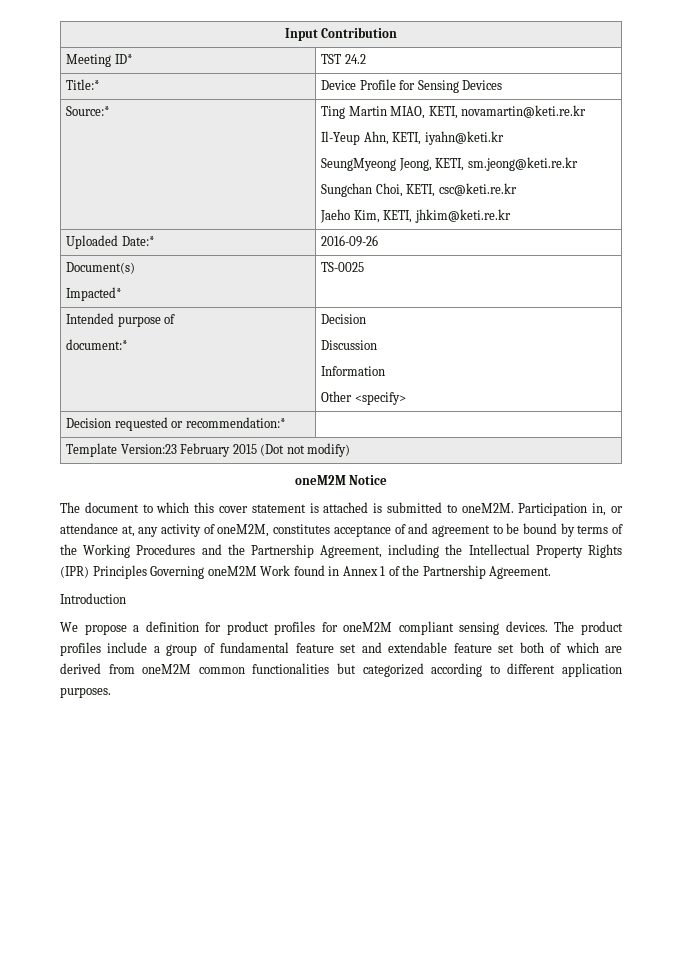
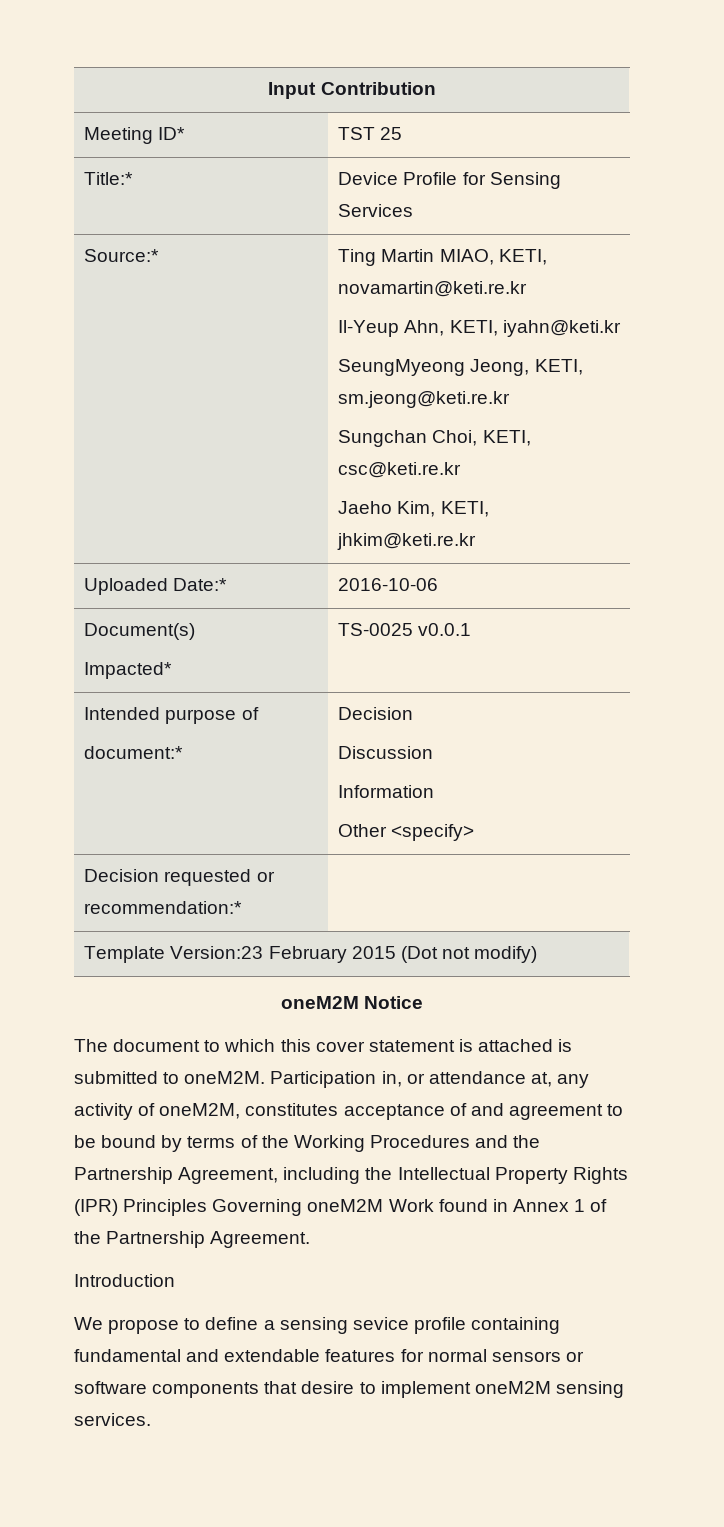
- Meeting ID* | TST 24.2
+ Meeting ID* | TST 25
- Title:* | Device Profile for Sensing Devices
+ Title:* | Device Profile for Sensing Services
- Uploaded Date:* | 2016-09-26
+ Uploaded Date:* | 2016-10-06
  Document(s)
- Impacted* | TS-0025
+ Impacted* | TS-0025 v0.0.1
- We propose a definition for product profiles for oneM2M compliant sensing devices. The product profiles include a group of fundamental feature set and extendable feature set both of which are derived from oneM2M common functionalities but categorized according to different application purposes.
+ We propose to define a sensing sevice profile containing fundamental and extendable features for normal sensors or software components that desire to implement oneM2M sensing services.

